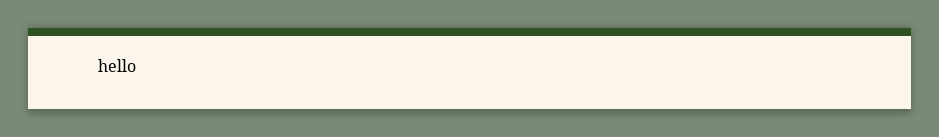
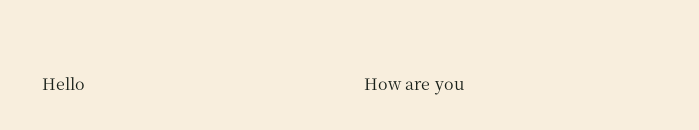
- hello
+ Hello
+ How are you

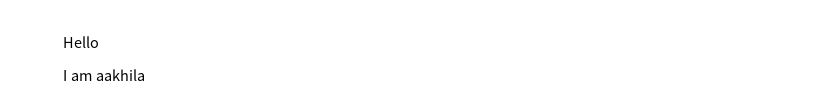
- How are you
+ I am aakhila

